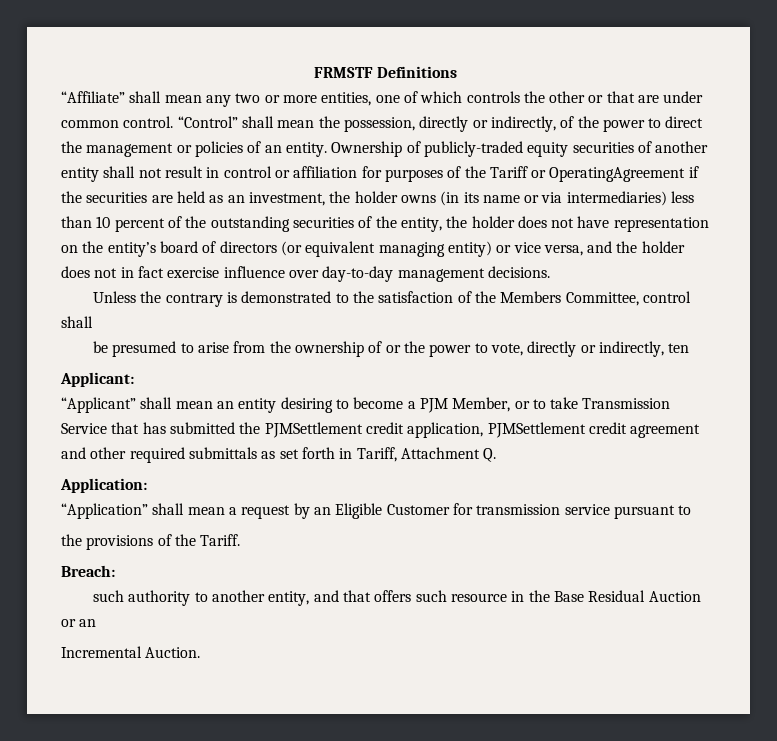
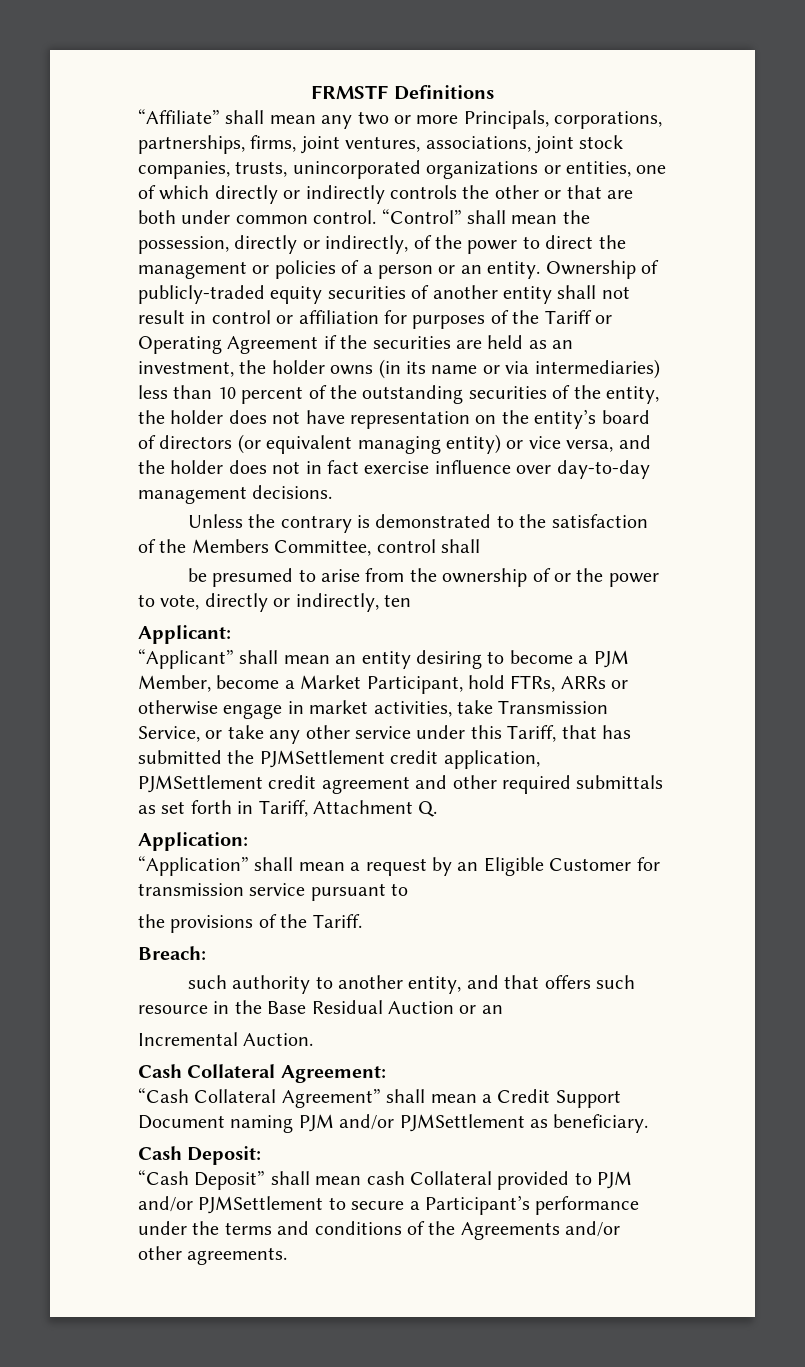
- “Affiliate” shall mean any two or more entities, one of which controls the other or that are under common control.
+ “Affiliate” shall mean any two or more Principals, corporations, partnerships, firms, joint ventures, associations, joint stock companies, trusts, unincorporated organizations or entities, one of which directly or indirectly controls the other or that are both under common control.
- “Control” shall mean the possession, directly or indirectly, of the power to direct the management or policies of an entity.
+ “Control” shall mean the possession, directly or indirectly, of the power to direct the management or policies of a person or an entity.
- Ownership of publicly-traded equity securities of another entity shall not result in control or affiliation for purposes of the Tariff or OperatingAgreement if the securities are held as an investment, the holder owns (in its name or via intermediaries) less than 10 percent of the outstanding securities of the entity, the holder does not have representation on the entity’s board of directors (or equivalent managing entity) or vice versa, and the holder does not in fact exercise influence over day-to-day management decisions.
+ Ownership of publicly-traded equity securities of another entity shall not result in control or affiliation for purposes of the Tariff or Operating Agreement if the securities are held as an investment, the holder owns (in its name or via intermediaries) less than 10 percent of the outstanding securities of the entity, the holder does not have representation on the entity’s board of directors (or equivalent managing entity) or vice versa, and the holder does not in fact exercise influence over day-to-day management decisions.
- “Applicant” shall mean an entity desiring to become a PJM Member, or to take Transmission Service that has submitted the PJMSettlement credit application, PJMSettlement credit agreement and other required submittals as set forth in Tariff, Attachment Q.
+ “Applicant” shall mean an entity desiring to become a PJM Member, become a Market Participant, hold FTRs, ARRs or otherwise engage in market activities, take Transmission Service, or take any other service under this Tariff, that has submitted the PJMSettlement credit application, PJMSettlement credit agreement and other required submittals as set forth in Tariff, Attachment Q.
+ Cash Collateral Agreement:
+ “Cash Collateral Agreement” shall mean a Credit Support Document naming PJM and/or PJMSettlement as beneficiary.
+ Cash Deposit:
+ “Cash Deposit” shall mean cash Collateral provided to PJM and/or PJMSettlement to secure a Participant’s performance under the terms and conditions of the Agreements and/or other agreements.

